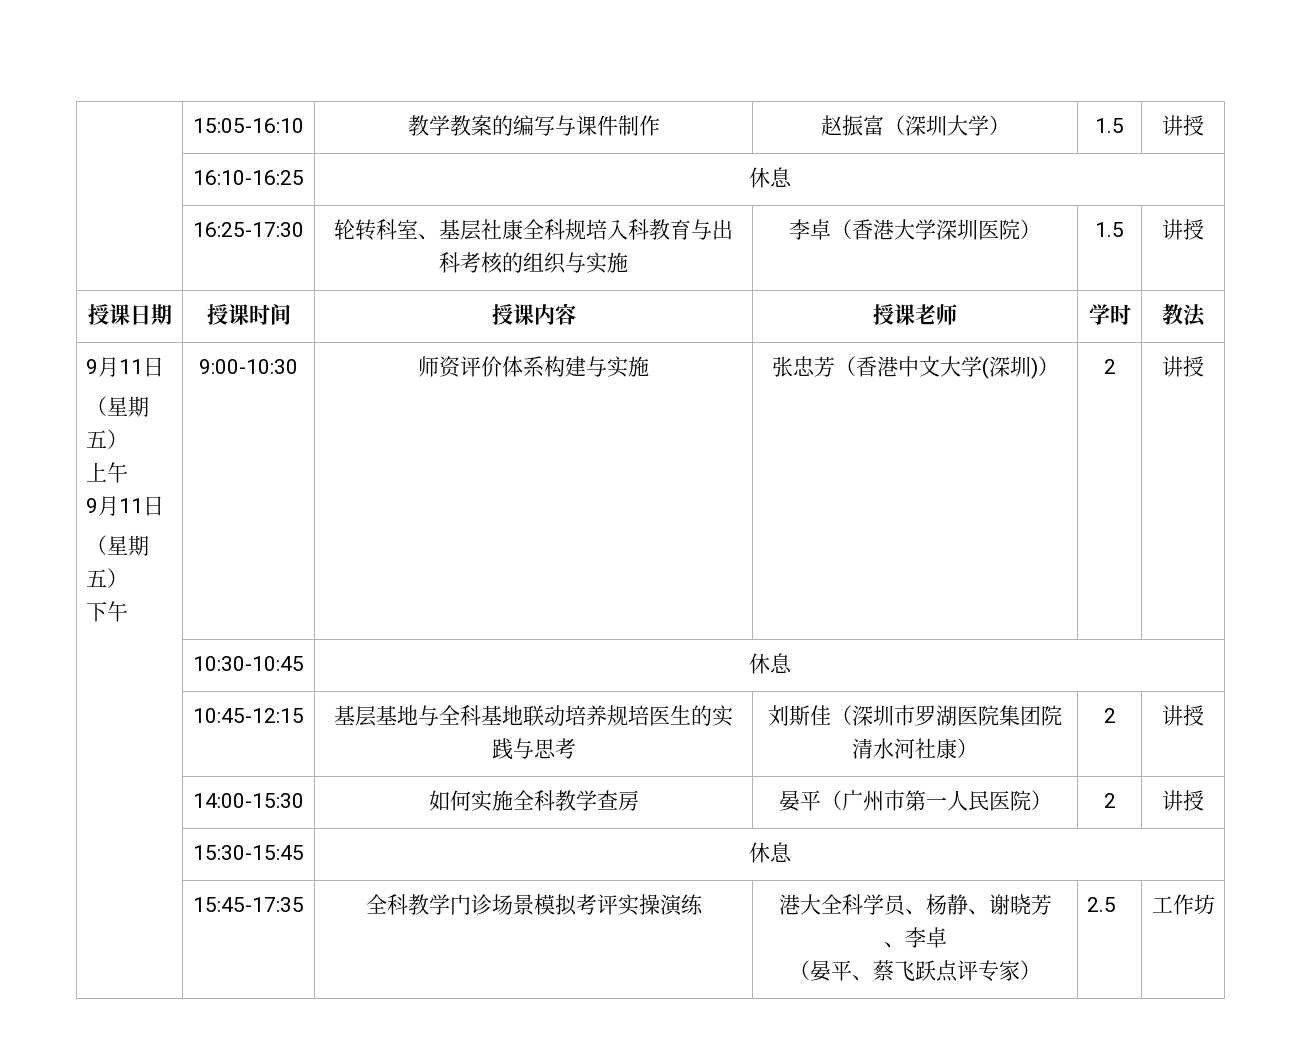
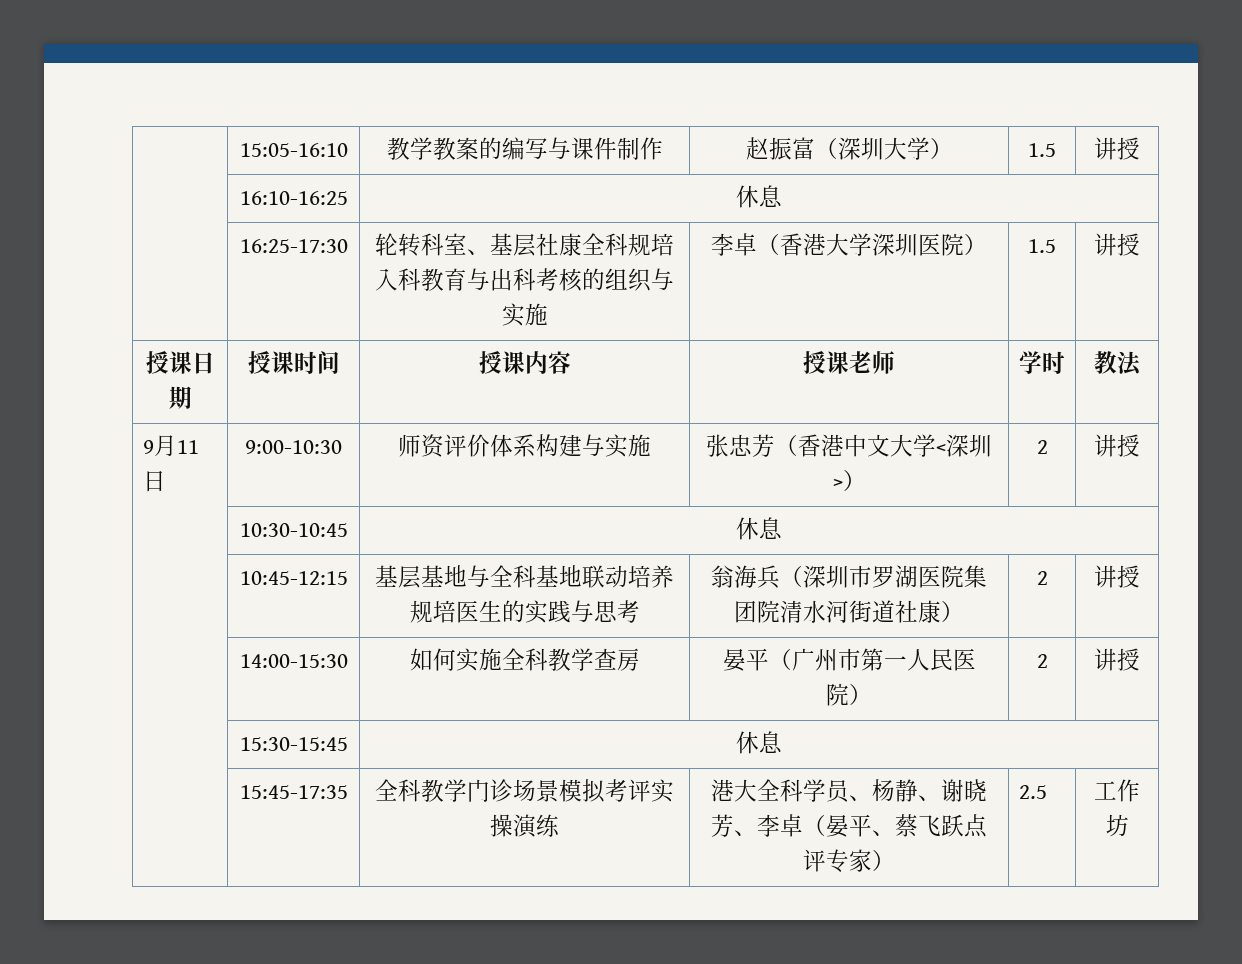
  授课日期 | 授课时间 | 授课内容 | 授课老师 | 学时 | 教法
- 9月11日
- （星期五）
- 上午
- 9月11日
- （星期五）
- 下午 | 9:00-10:30 | 师资评价体系构建与实施 | 张忠芳（香港中文大学(深圳)） | 2 | 讲授
+ 9月11日 | 9:00-10:30 | 师资评价体系构建与实施 | 张忠芳（香港中文大学<深圳>） | 2 | 讲授
- | 10:45-12:15 | 基层基地与全科基地联动培养规培医生的实践与思考 | 刘斯佳（深圳市罗湖医院集团院清水河社康） | 2 | 讲授
+ | 10:45-12:15 | 基层基地与全科基地联动培养规培医生的实践与思考 | 翁海兵（深圳市罗湖医院集团院清水河街道社康） | 2 | 讲授
- | 15:45-17:35 | 全科教学门诊场景模拟考评实操演练 | 港大全科学员、杨静、谢晓芳
- 、李卓
- （晏平、蔡飞跃点评专家） | 2.5 | 工作坊
+ | 15:45-17:35 | 全科教学门诊场景模拟考评实操演练 | 港大全科学员、杨静、谢晓芳、李卓（晏平、蔡飞跃点评专家） | 2.5 | 工作坊

